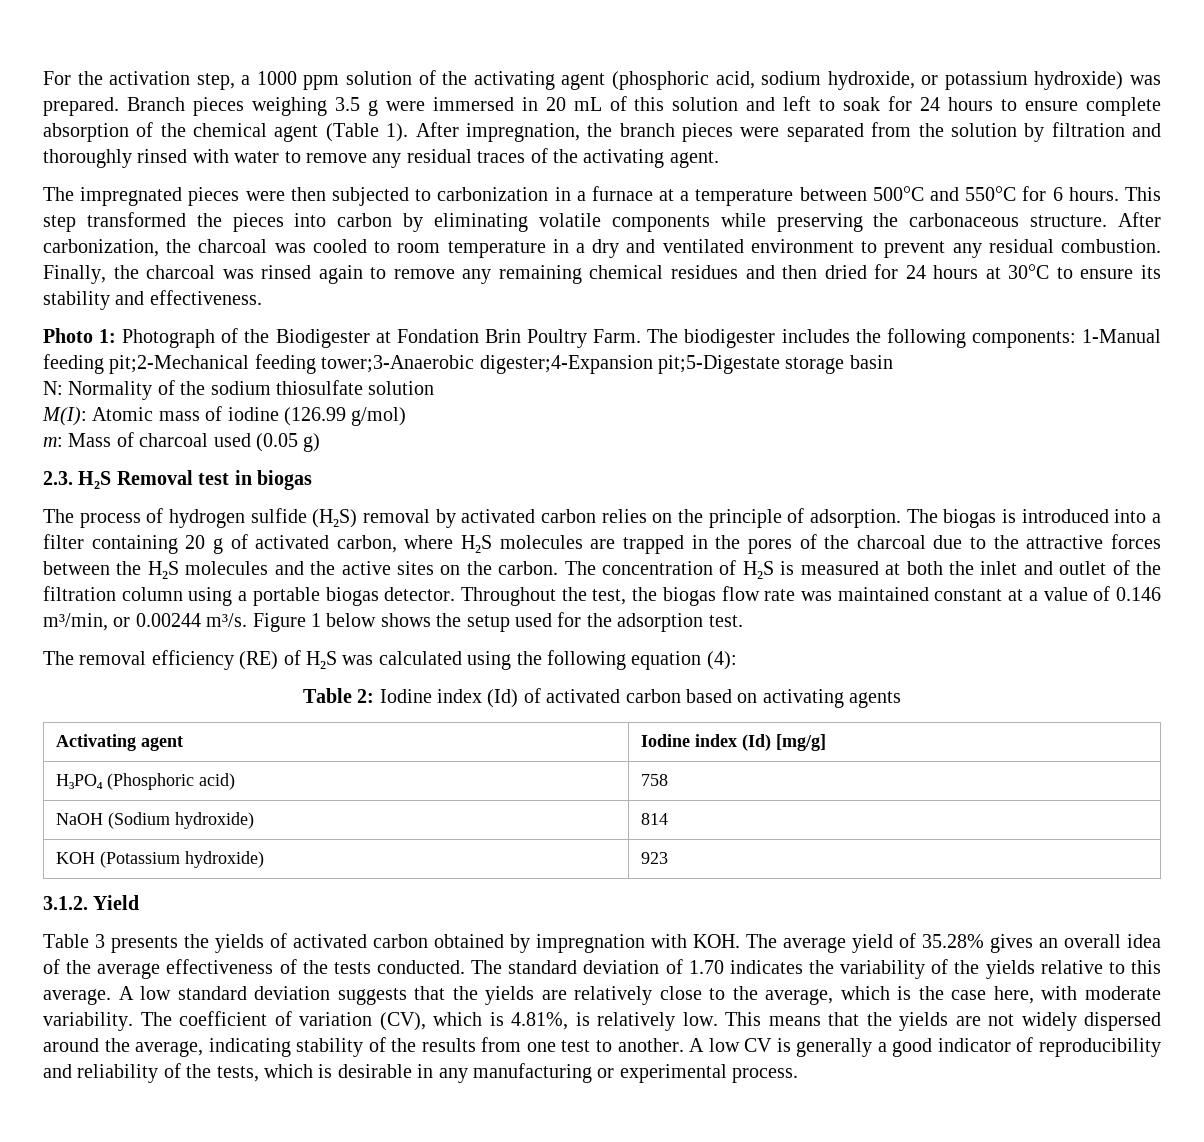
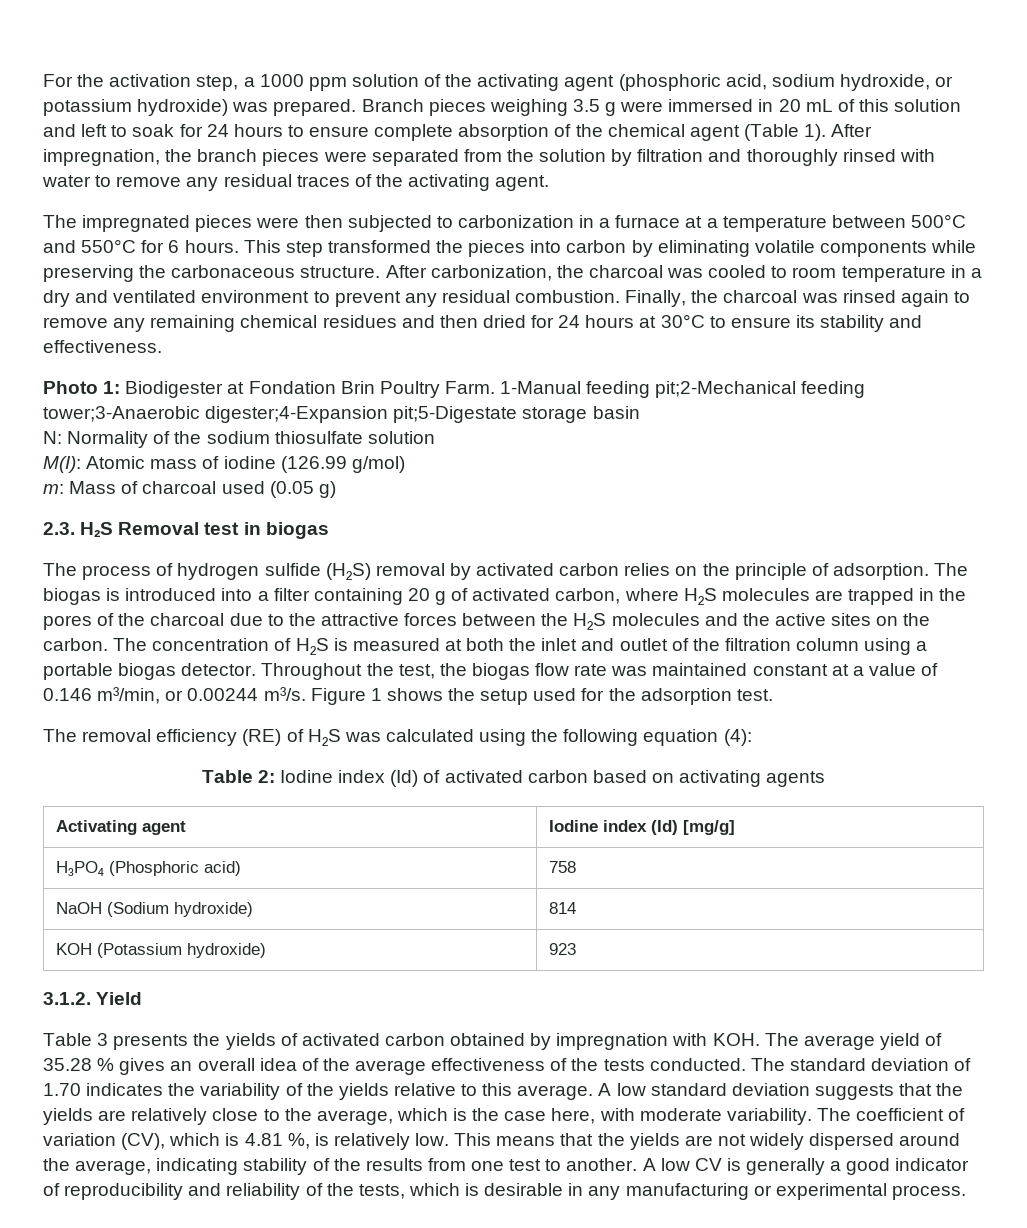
- Photo 1: Photograph of the Biodigester at Fondation Brin Poultry Farm.
+ Photo 1: Biodigester at Fondation Brin Poultry Farm.
- The biodigester includes the following components: 1-Manual feeding pit;2-Mechanical feeding tower;3-Anaerobic digester;4-Expansion pit;5-Digestate storage basin
+ 1-Manual feeding pit;2-Mechanical feeding tower;3-Anaerobic digester;4-Expansion pit;5-Digestate storage basin
- Figure 1 below shows the setup used for the adsorption test.
+ Figure 1 shows the setup used for the adsorption test.
- Table 3 presents the yields of activated carbon obtained by impregnation with KOH. The average yield of 35.28% gives an overall idea of the average effectiveness of the tests conducted.
+ Table 3 presents the yields of activated carbon obtained by impregnation with KOH. The average yield of 35.28 % gives an overall idea of the average effectiveness of the tests conducted.
- The coefficient of variation (CV), which is 4.81%, is relatively low.
+ The coefficient of variation (CV), which is 4.81 %, is relatively low.

